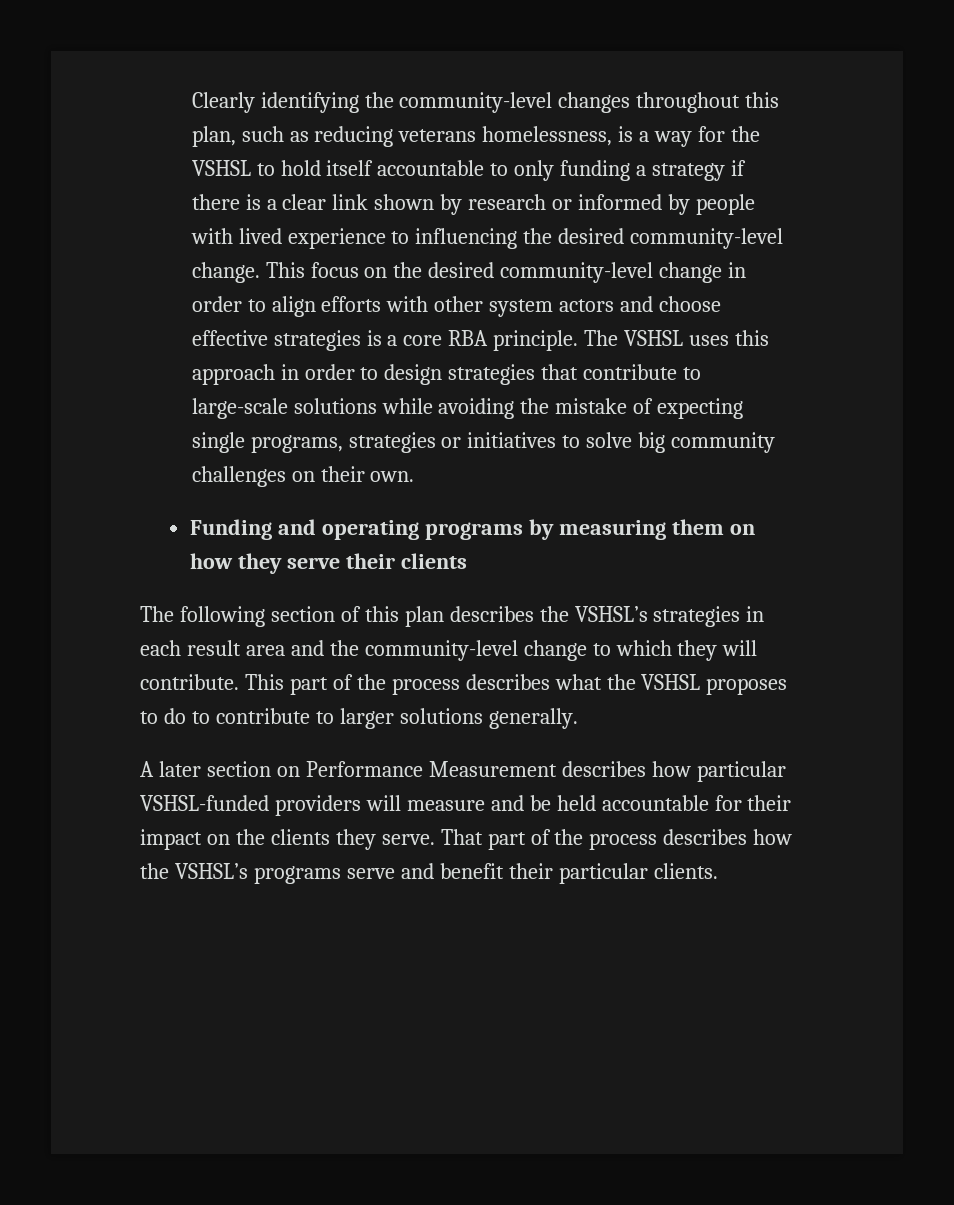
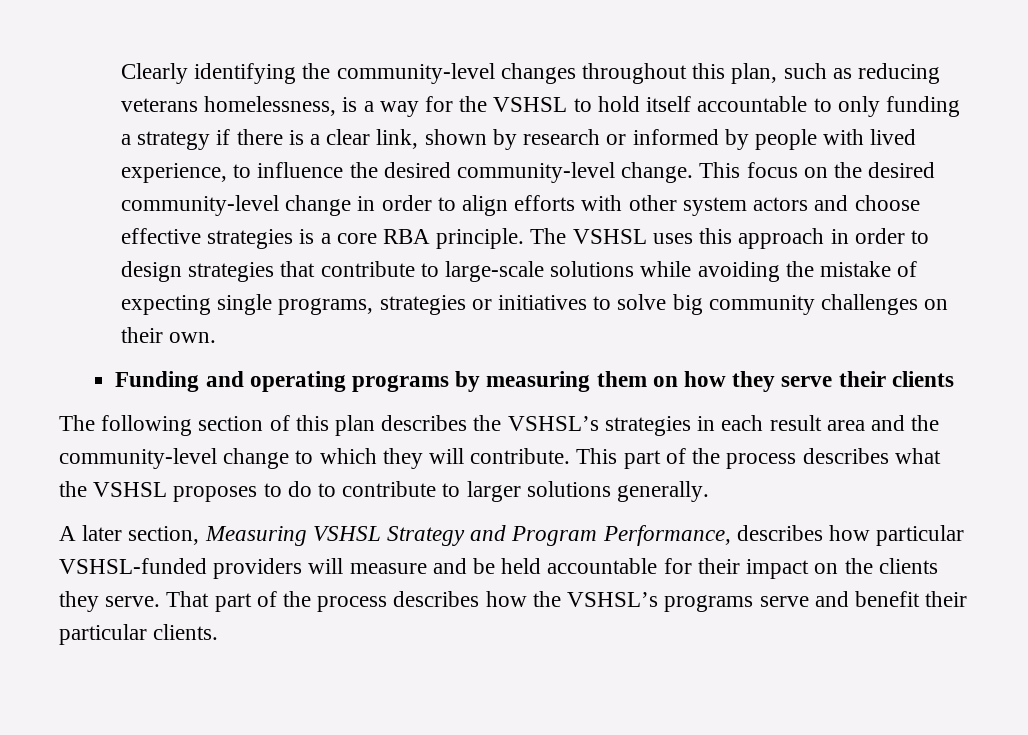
- Clearly identifying the community-level changes throughout this plan, such as reducing veterans homelessness, is a way for the VSHSL to hold itself accountable to only funding a strategy if there is a clear link shown by research or informed by people with lived experience to influencing the desired community-level change.
+ Clearly identifying the community-level changes throughout this plan, such as reducing veterans homelessness, is a way for the VSHSL to hold itself accountable to only funding a strategy if there is a clear link, shown by research or informed by people with lived experience, to influence the desired community-level change.
- A later section on Performance Measurement describes how particular VSHSL-funded providers will measure and be held accountable for their impact on the clients they serve.
+ A later section, Measuring VSHSL Strategy and Program Performance, describes how particular VSHSL-funded providers will measure and be held accountable for their impact on the clients they serve.

